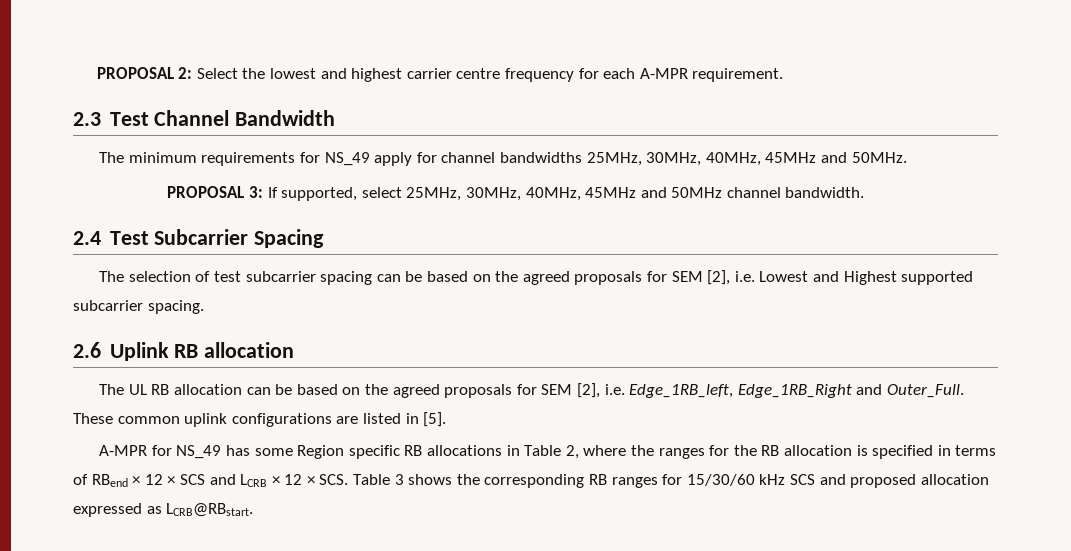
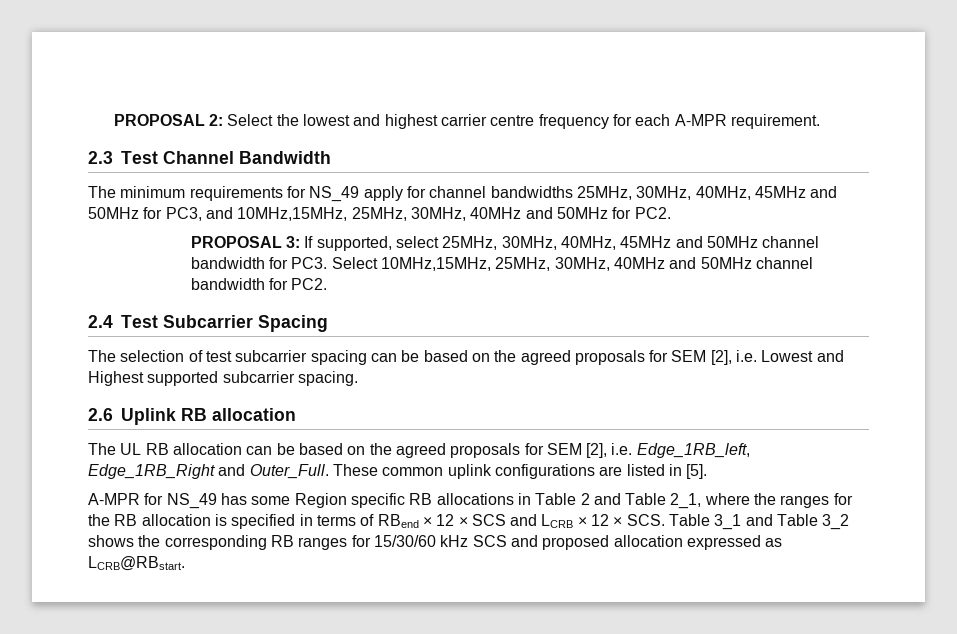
- The minimum requirements for NS_49 apply for channel bandwidths 25MHz, 30MHz, 40MHz, 45MHz and 50MHz.
+ The minimum requirements for NS_49 apply for channel bandwidths 25MHz, 30MHz, 40MHz, 45MHz and 50MHz for PC3, and 10MHz,15MHz, 25MHz, 30MHz, 40MHz and 50MHz for PC2.
- PROPOSAL 3: If supported, select 25MHz, 30MHz, 40MHz, 45MHz and 50MHz channel bandwidth.
+ PROPOSAL 3: If supported, select 25MHz, 30MHz, 40MHz, 45MHz and 50MHz channel bandwidth for PC3. Select 10MHz,15MHz, 25MHz, 30MHz, 40MHz and 50MHz channel bandwidth for PC2.
- A-MPR for NS_49 has some Region specific RB allocations in Table 2, where the ranges for the RB allocation is specified in terms of RBend × 12 × SCS and LCRB × 12 × SCS. Table 3 shows the corresponding RB ranges for 15/30/60 kHz SCS and proposed allocation expressed as LCRB@RBstart.
+ A-MPR for NS_49 has some Region specific RB allocations in Table 2 and Table 2_1, where the ranges for the RB allocation is specified in terms of RBend × 12 × SCS and LCRB × 12 × SCS. Table 3_1 and Table 3_2 shows the corresponding RB ranges for 15/30/60 kHz SCS and proposed allocation expressed as LCRB@RBstart.

